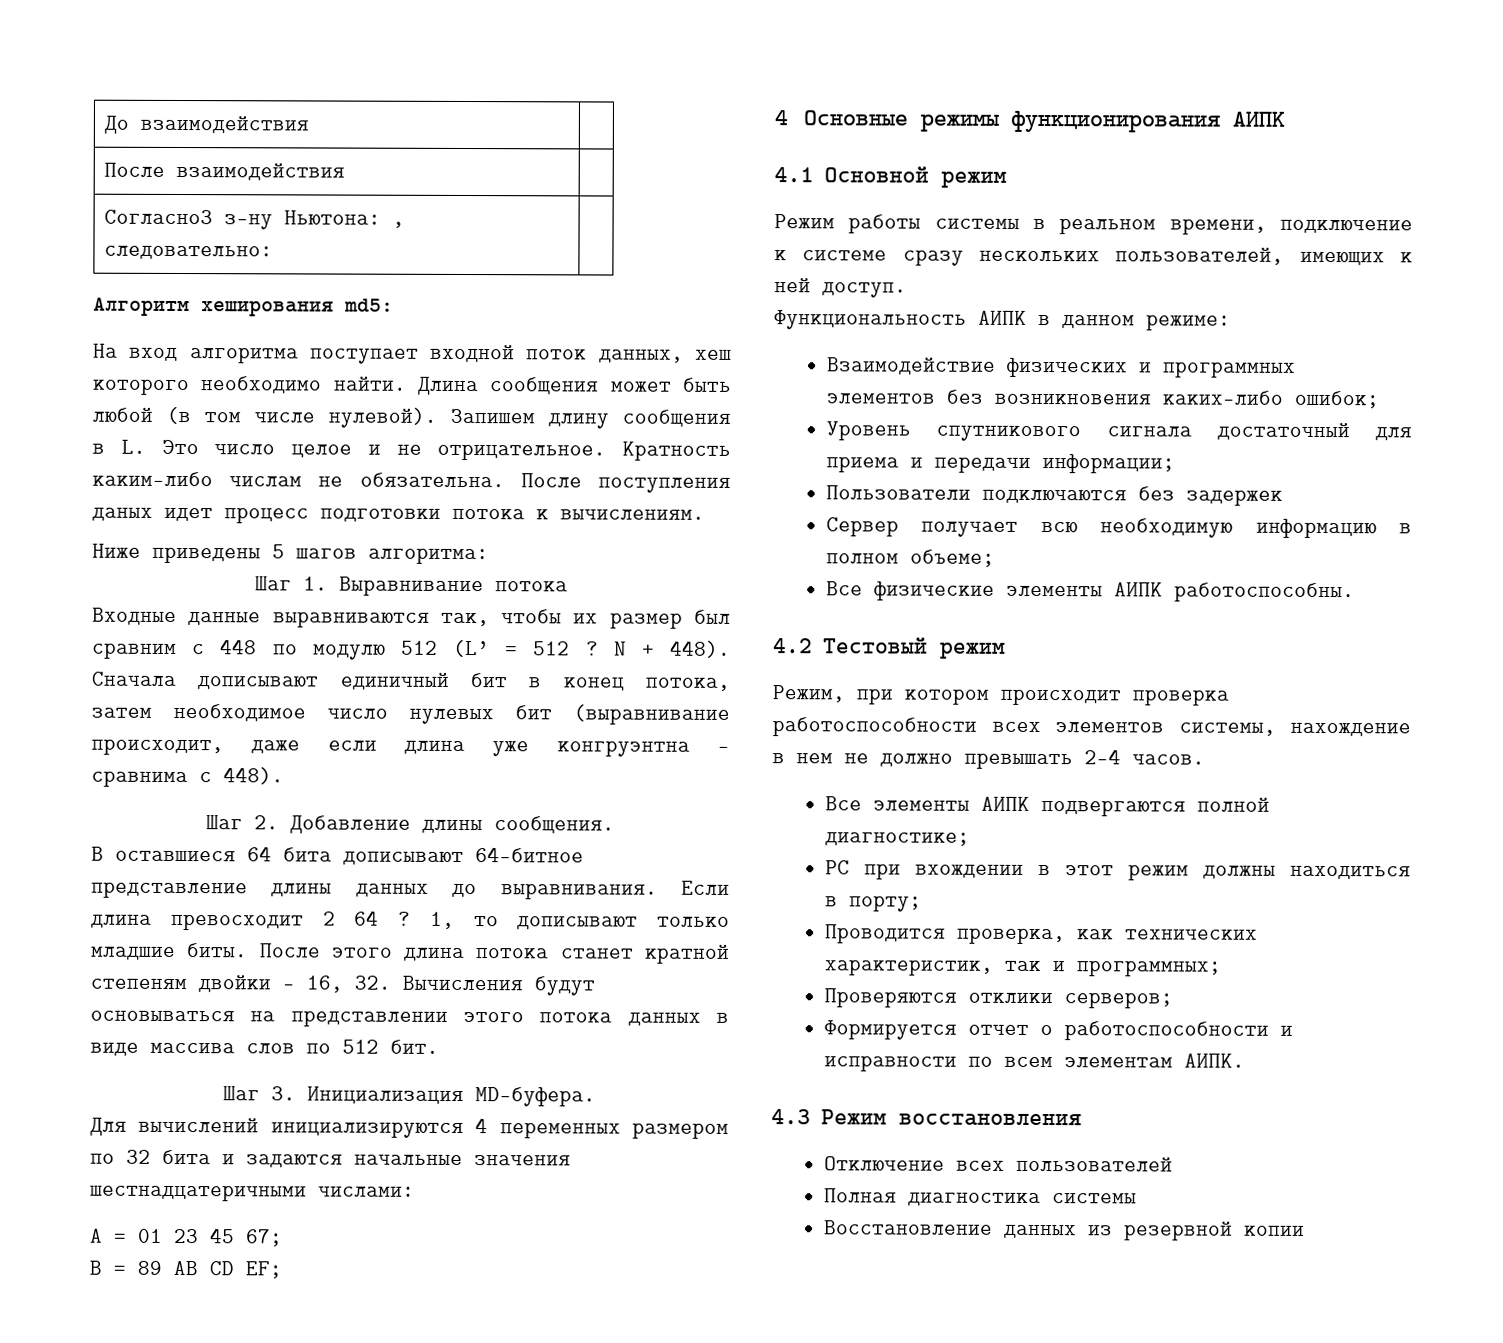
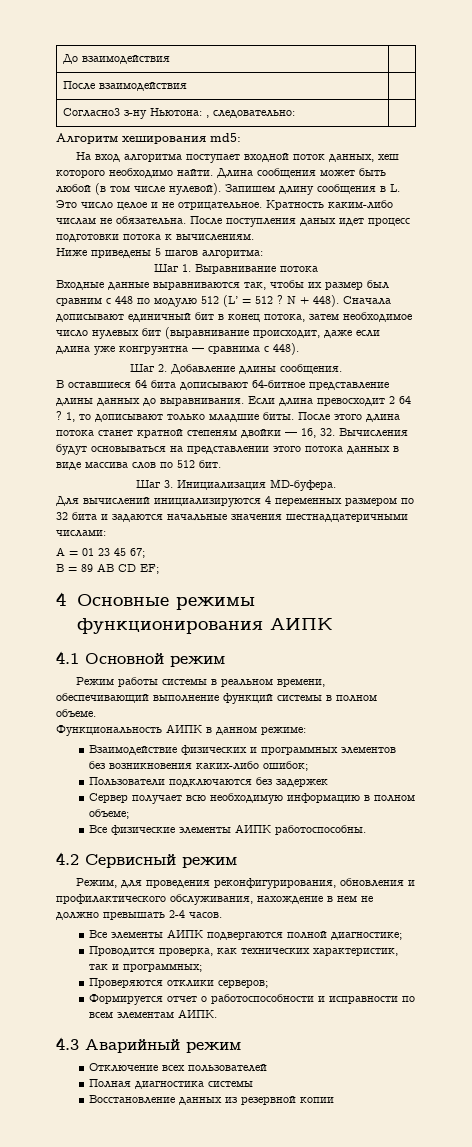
- Режим работы системы в реальном времени, подключение к системе сразу нескольких пользователей, имеющих к ней доступ.
+ Режим работы системы в реальном времени, обеспечивающий выполнение функций системы в полном объеме.
- Уровень спутникового сигнала достаточный для приема и передачи информации;
- 4.2 Тестовый режим
+ 4.2 Сервисный режим
- Режим, при котором происходит проверка работоспособности всех элементов системы, нахождение в нем не должно превышать 2-4 часов.
+ Режим, для проведения реконфигурирования, обновления и профилактического обслуживания, нахождение в нем не должно превышать 2-4 часов.
- РС при вхождении в этот режим должны находиться в порту;
- 4.3 Режим восстановления
+ 4.3 Аварийный режим

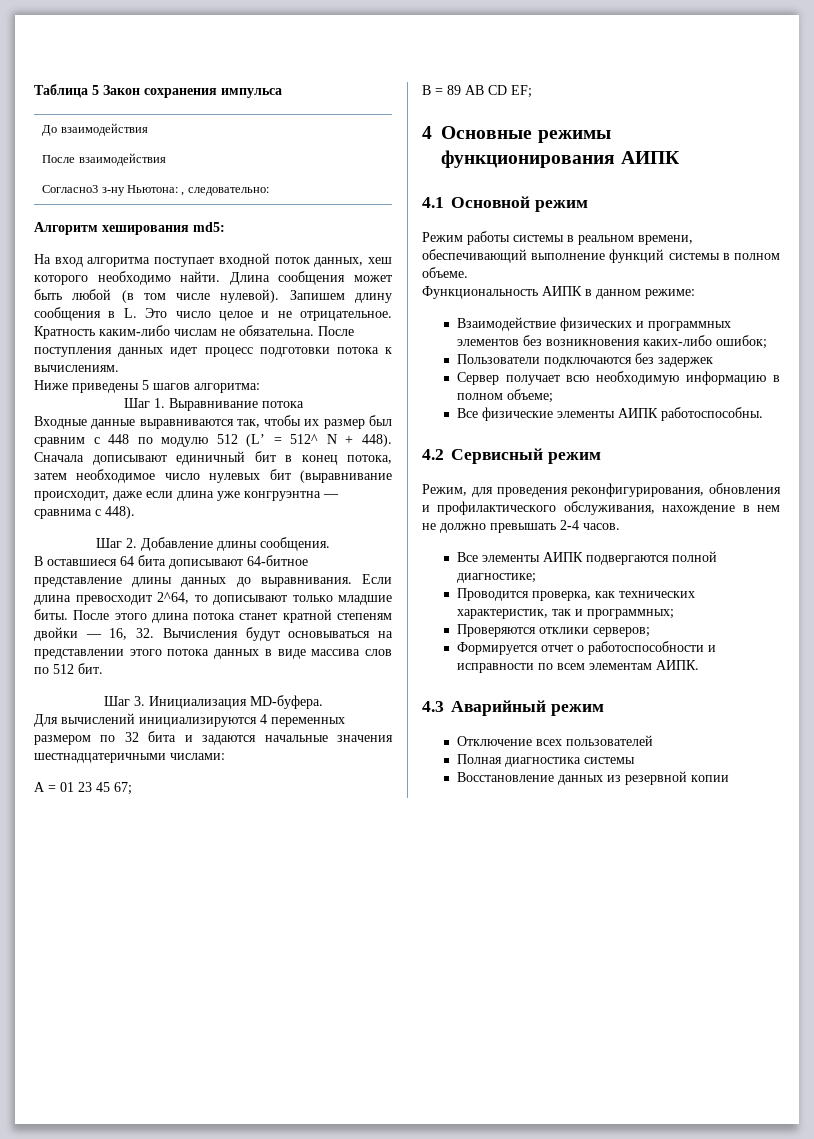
+ Таблица 5 Закон сохранения импульса
- После поступления даных идет процесс подготовки потока к вычислениям.
+ После поступления данных идет процесс подготовки потока к вычислениям.
- Входные данные выравниваются так, чтобы их размер был сравним с 448 по модулю 512 (L’ = 512 ? N + 448).
+ Входные данные выравниваются так, чтобы их размер был сравним с 448 по модулю 512 (L’ = 512^ N + 448).
- Если длина превосходит 2 64 ? 1, то дописывают только младшие биты.
+ Если длина превосходит 2^64, то дописывают только младшие биты.

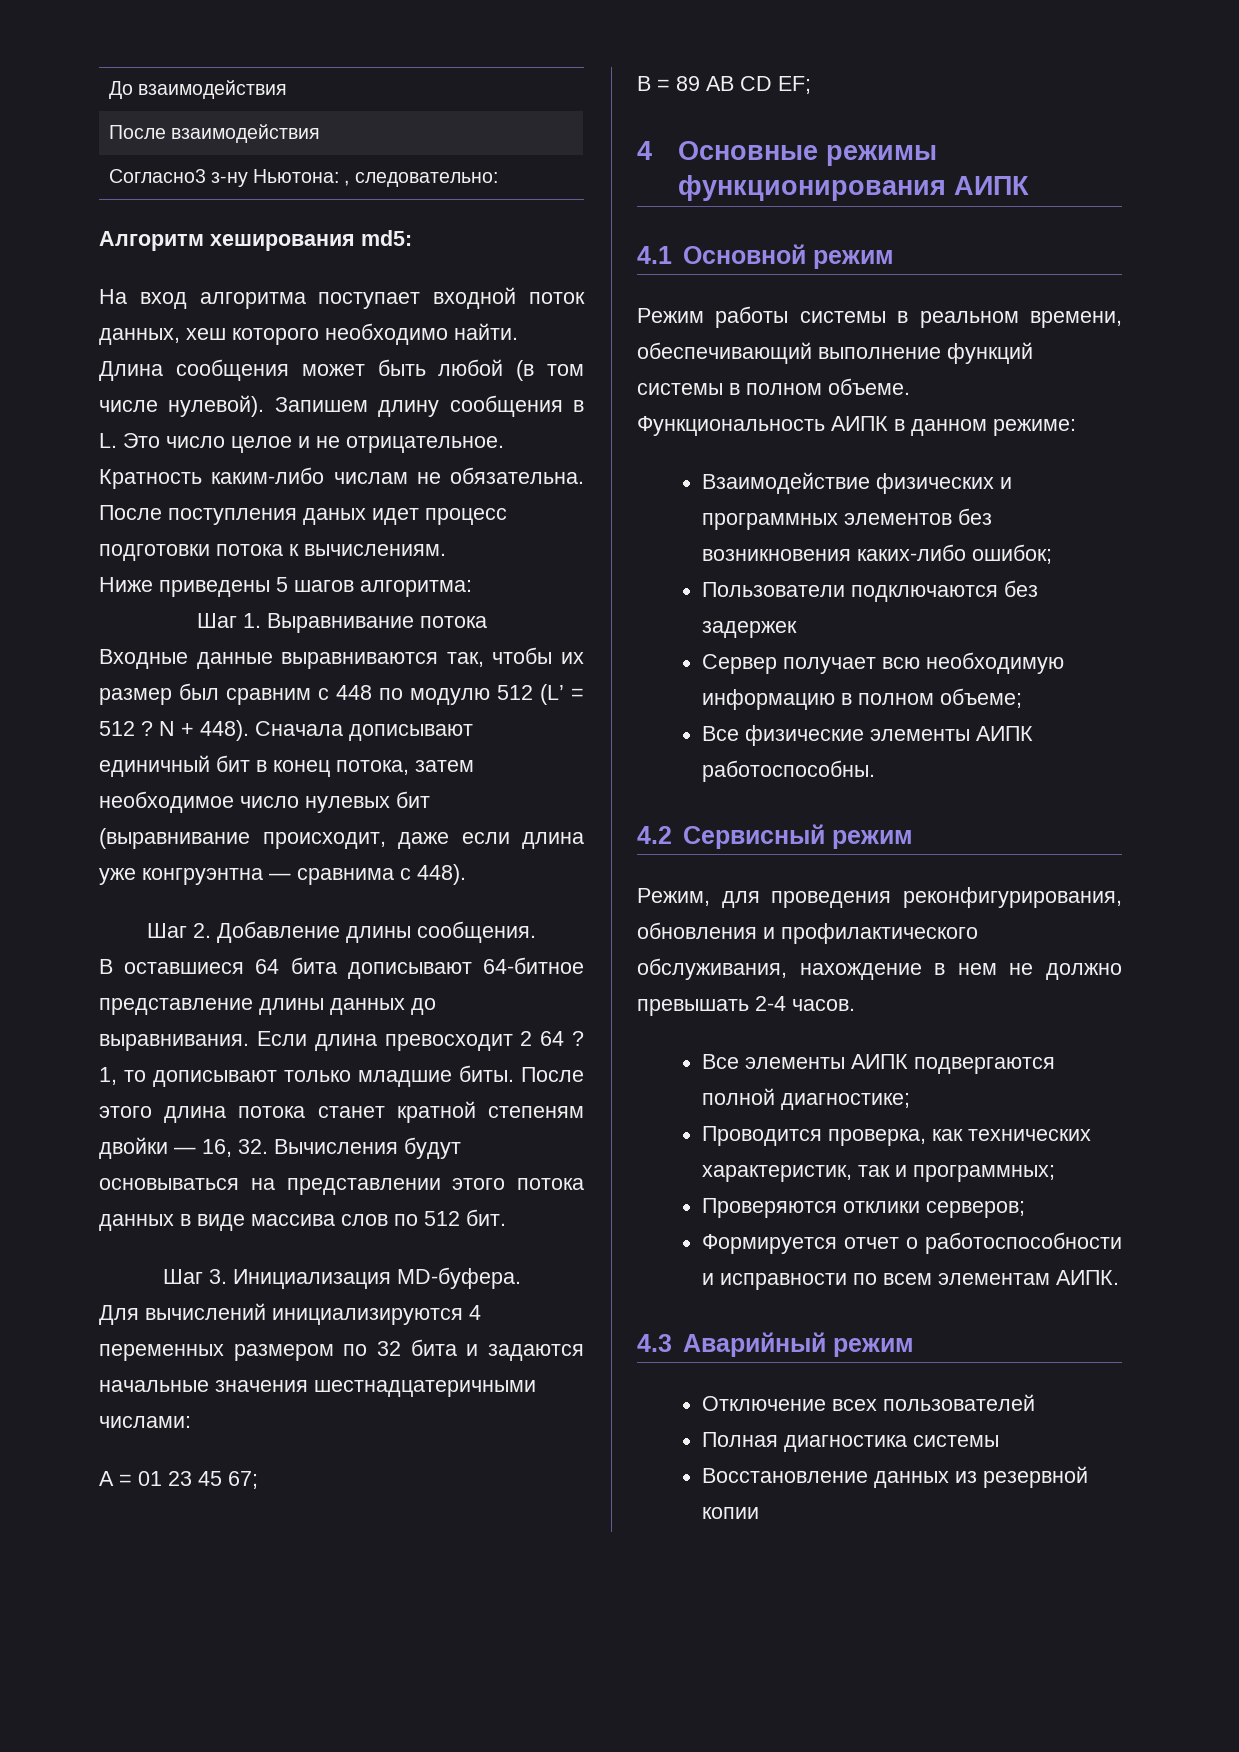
- Таблица 5 Закон сохранения импульса
- После поступления данных идет процесс подготовки потока к вычислениям.
+ После поступления даных идет процесс подготовки потока к вычислениям.
- Входные данные выравниваются так, чтобы их размер был сравним с 448 по модулю 512 (L’ = 512^ N + 448).
+ Входные данные выравниваются так, чтобы их размер был сравним с 448 по модулю 512 (L’ = 512 ? N + 448).
- Если длина превосходит 2^64, то дописывают только младшие биты.
+ Если длина превосходит 2 64 ? 1, то дописывают только младшие биты.

